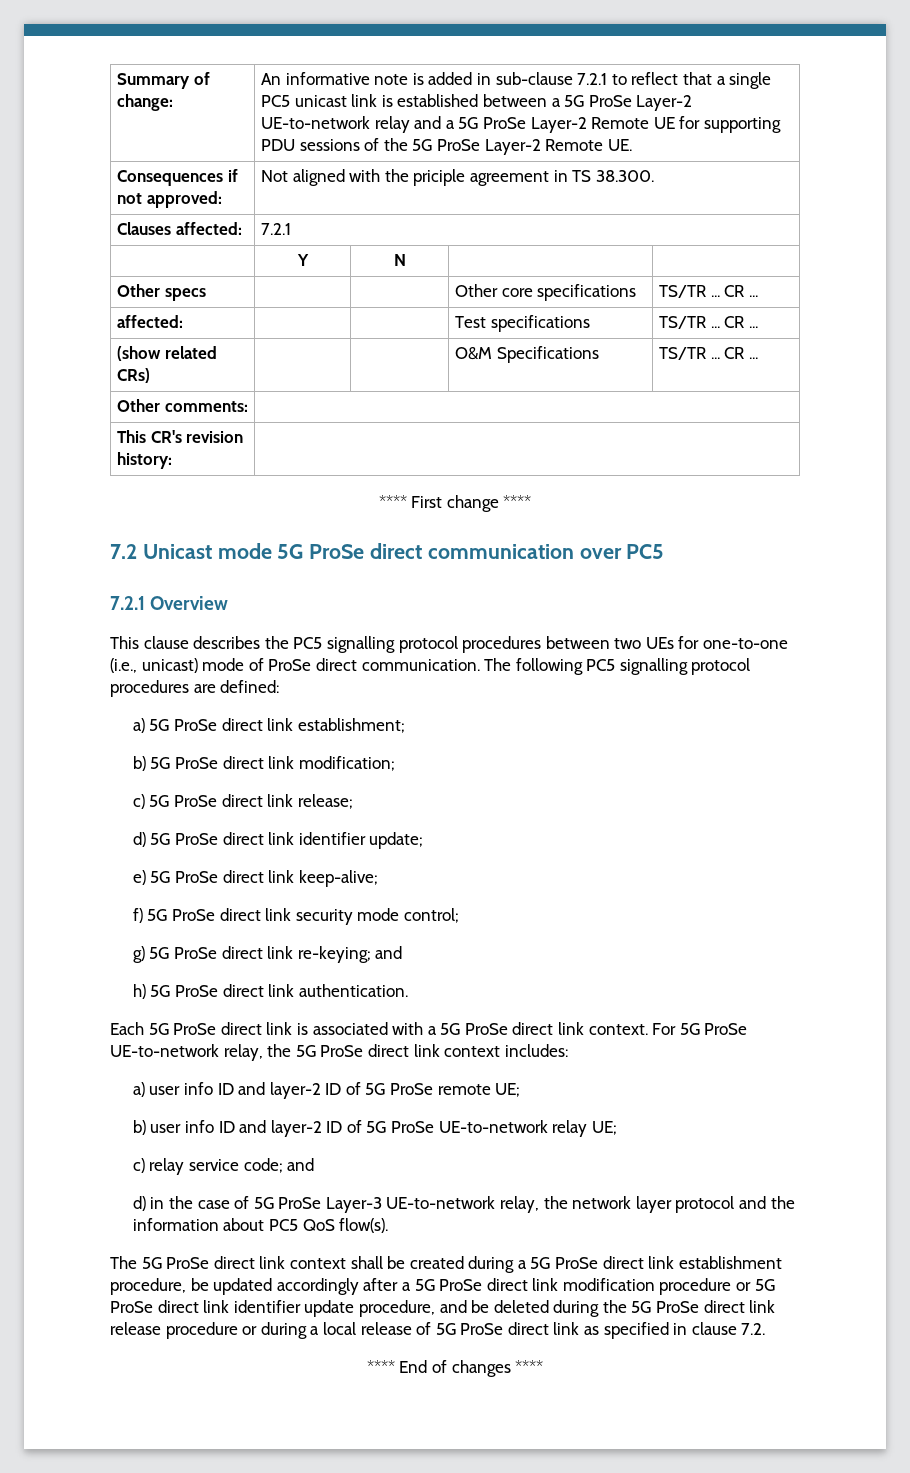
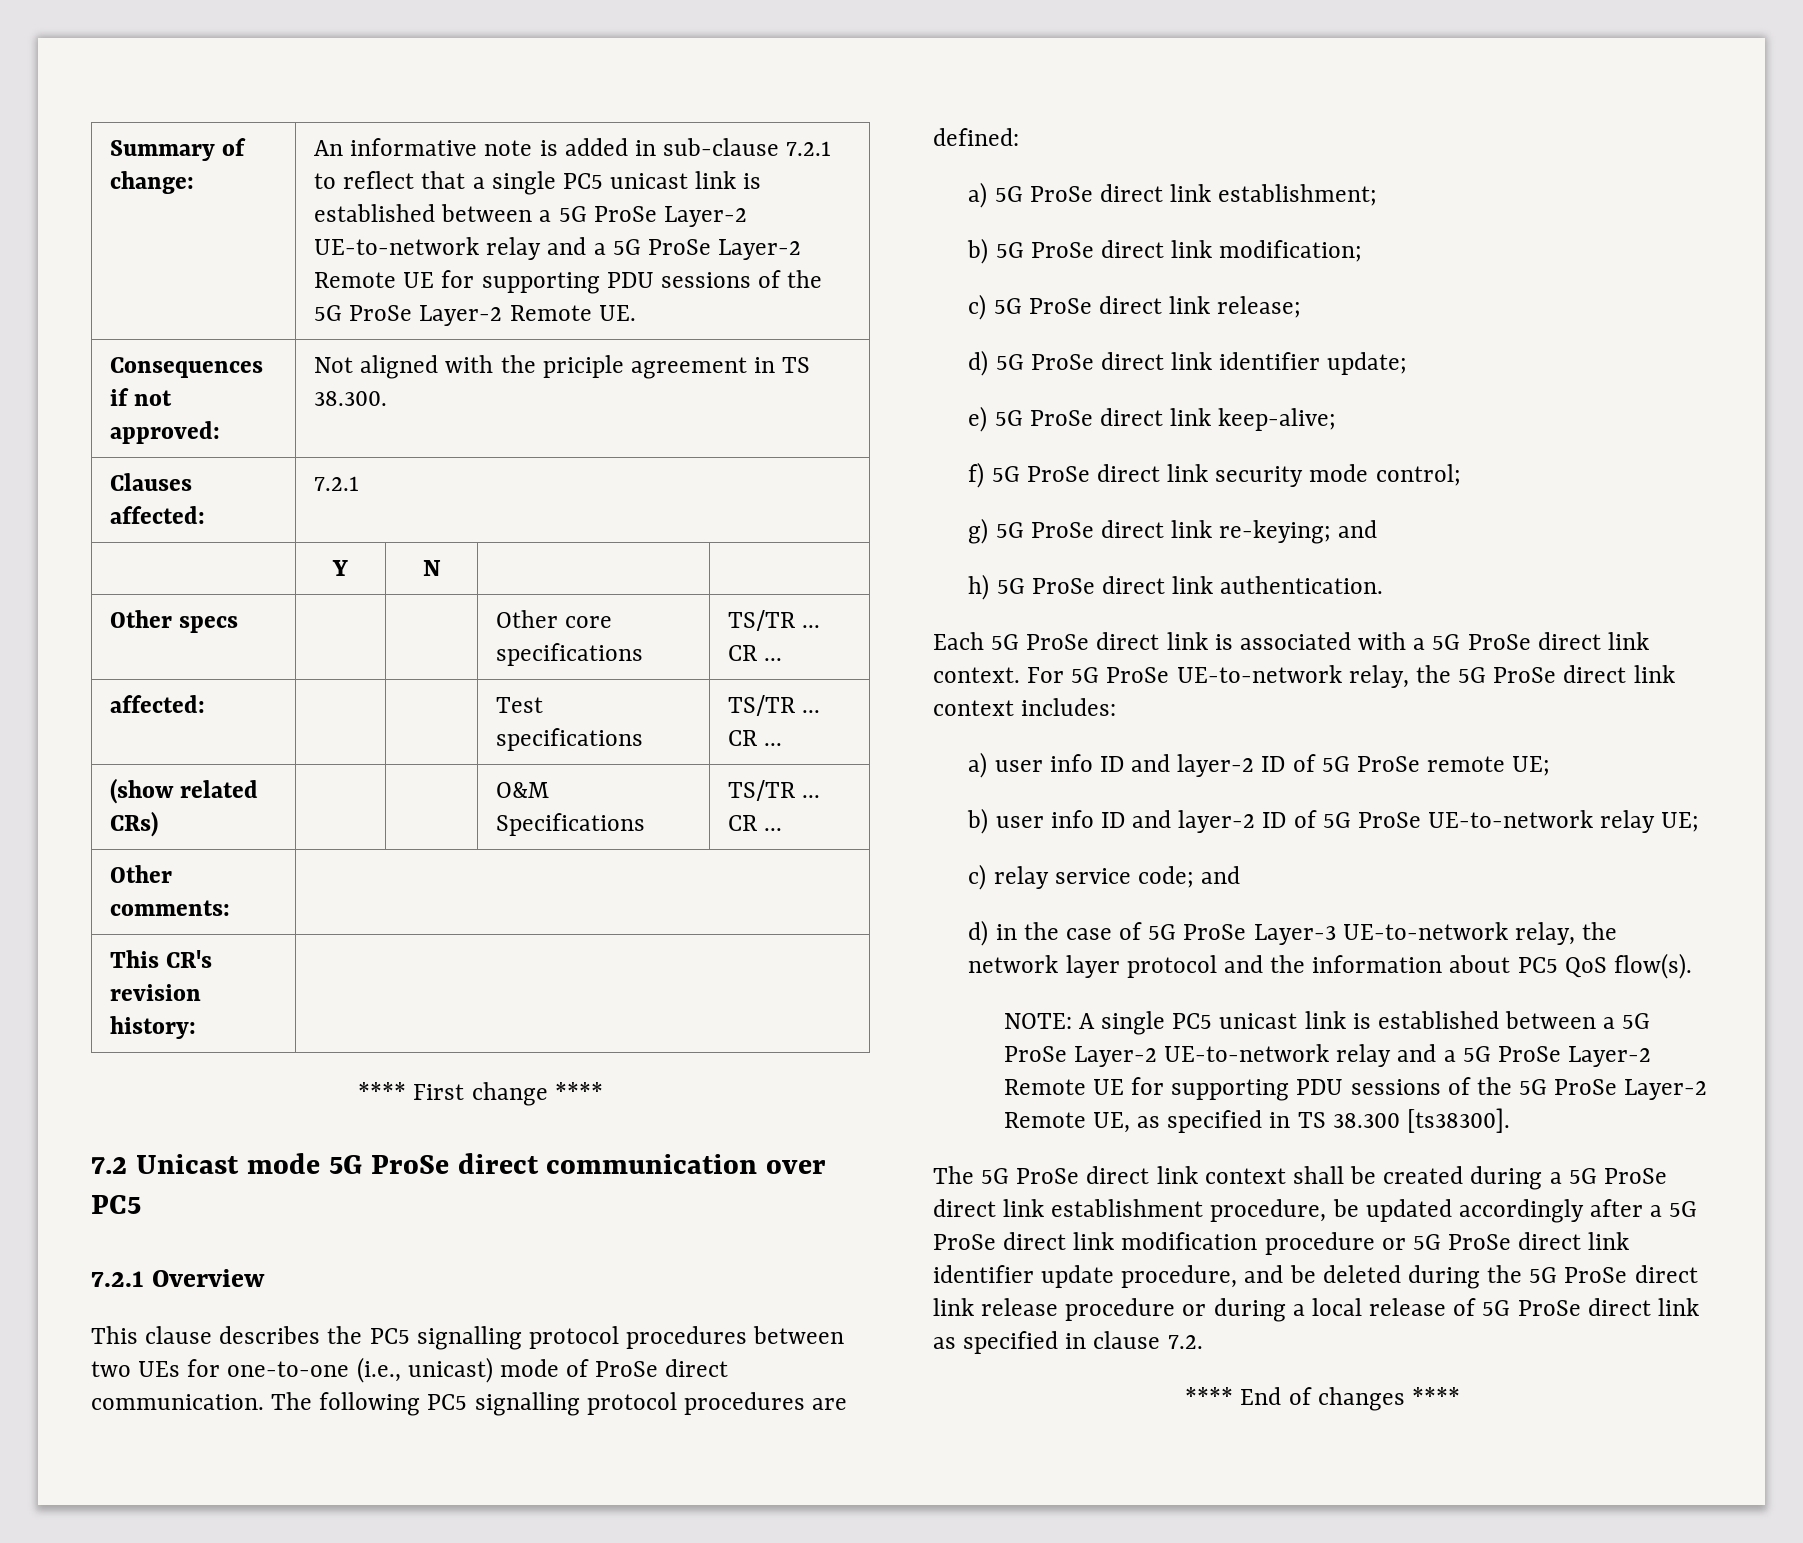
+ NOTE: A single PC5 unicast link is established between a 5G ProSe Layer-2 UE-to-network relay and a 5G ProSe Layer-2 Remote UE for supporting PDU sessions of the 5G ProSe Layer-2 Remote UE, as specified in TS 38.300 [ts38300].

